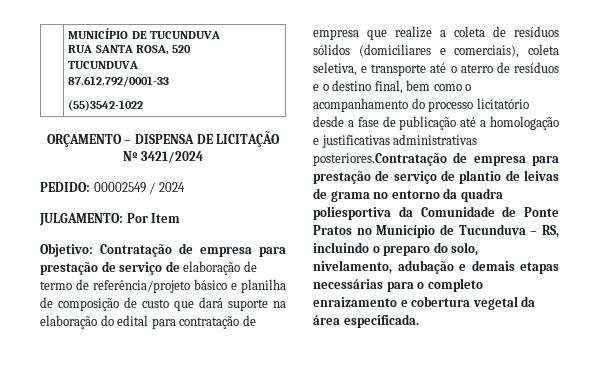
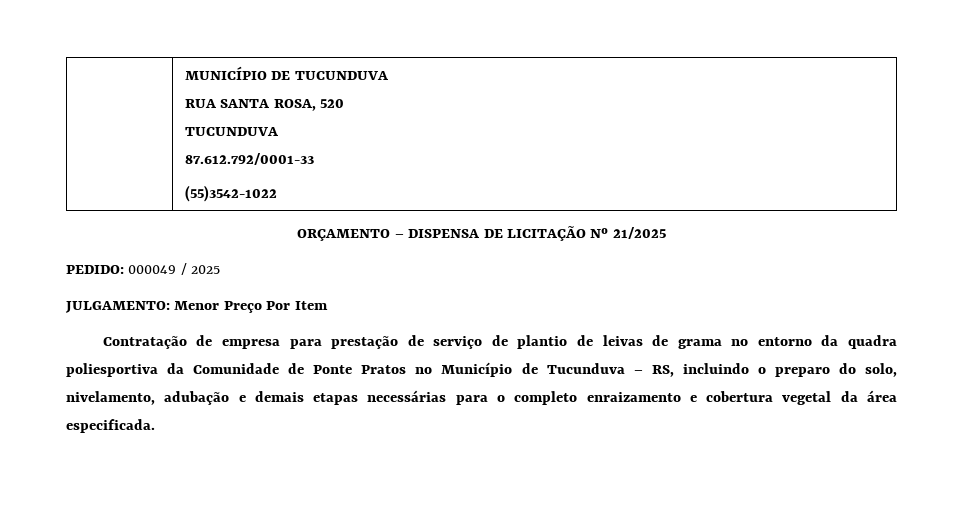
- ORÇAMENTO – DISPENSA DE LICITAÇÃO Nº 3421/2024
+ ORÇAMENTO – DISPENSA DE LICITAÇÃO Nº 21/2025
- PEDIDO: 00002549 / 2024
+ PEDIDO: 000049 / 2025
- JULGAMENTO: Por Item
+ JULGAMENTO: Menor Preço Por Item
- Objetivo: Contratação de empresa para prestação de serviço de elaboração de termo de referência/projeto básico e planilha de composição de custo que dará suporte na elaboração do edital para contratação de empresa que realize a coleta de resíduos sólidos (domiciliares e comerciais), coleta seletiva, e transporte até o aterro de resíduos e o destino final, bem como o acompanhamento do processo licitatório desde a fase de publicação até a homologação e justificativas administrativas posteriores.Contratação de empresa para prestação de serviço de plantio de leivas de grama no entorno da quadra poliesportiva da Comunidade de Ponte Pratos no Município de Tucunduva – RS, incluindo o preparo do solo, nivelamento, adubação e demais etapas necessárias para o completo enraizamento e cobertura vegetal da área especificada.
+ Contratação de empresa para prestação de serviço de plantio de leivas de grama no entorno da quadra poliesportiva da Comunidade de Ponte Pratos no Município de Tucunduva – RS, incluindo o preparo do solo, nivelamento, adubação e demais etapas necessárias para o completo enraizamento e cobertura vegetal da área especificada.

